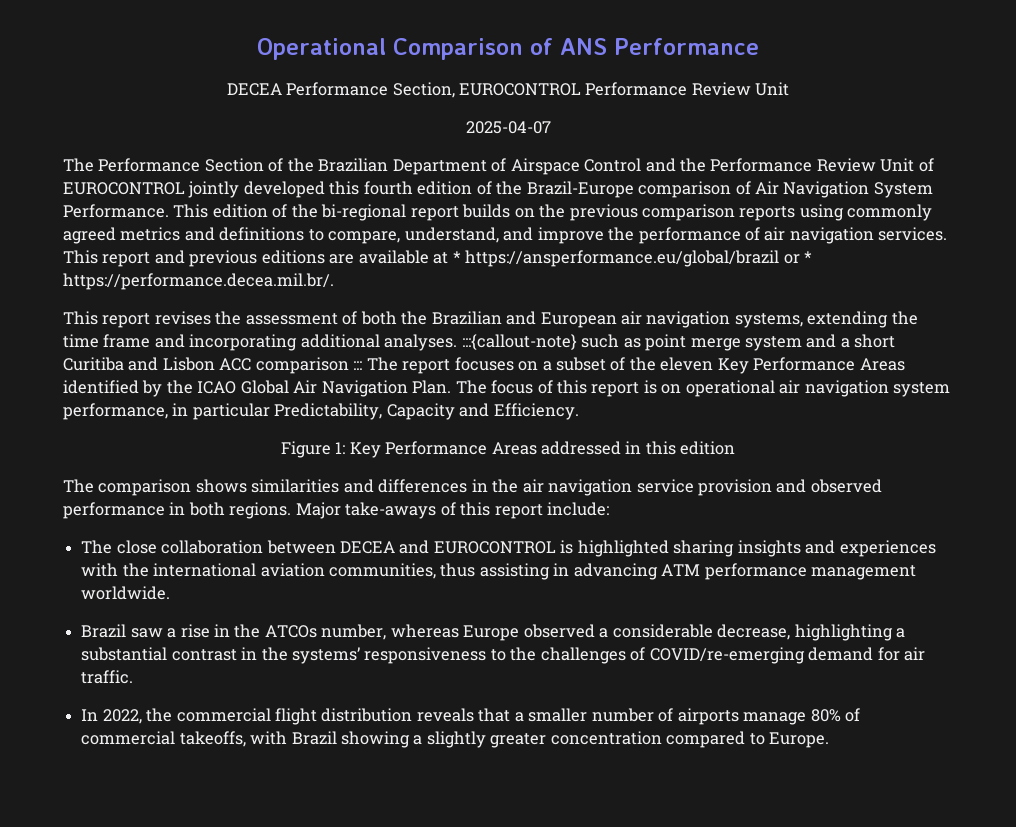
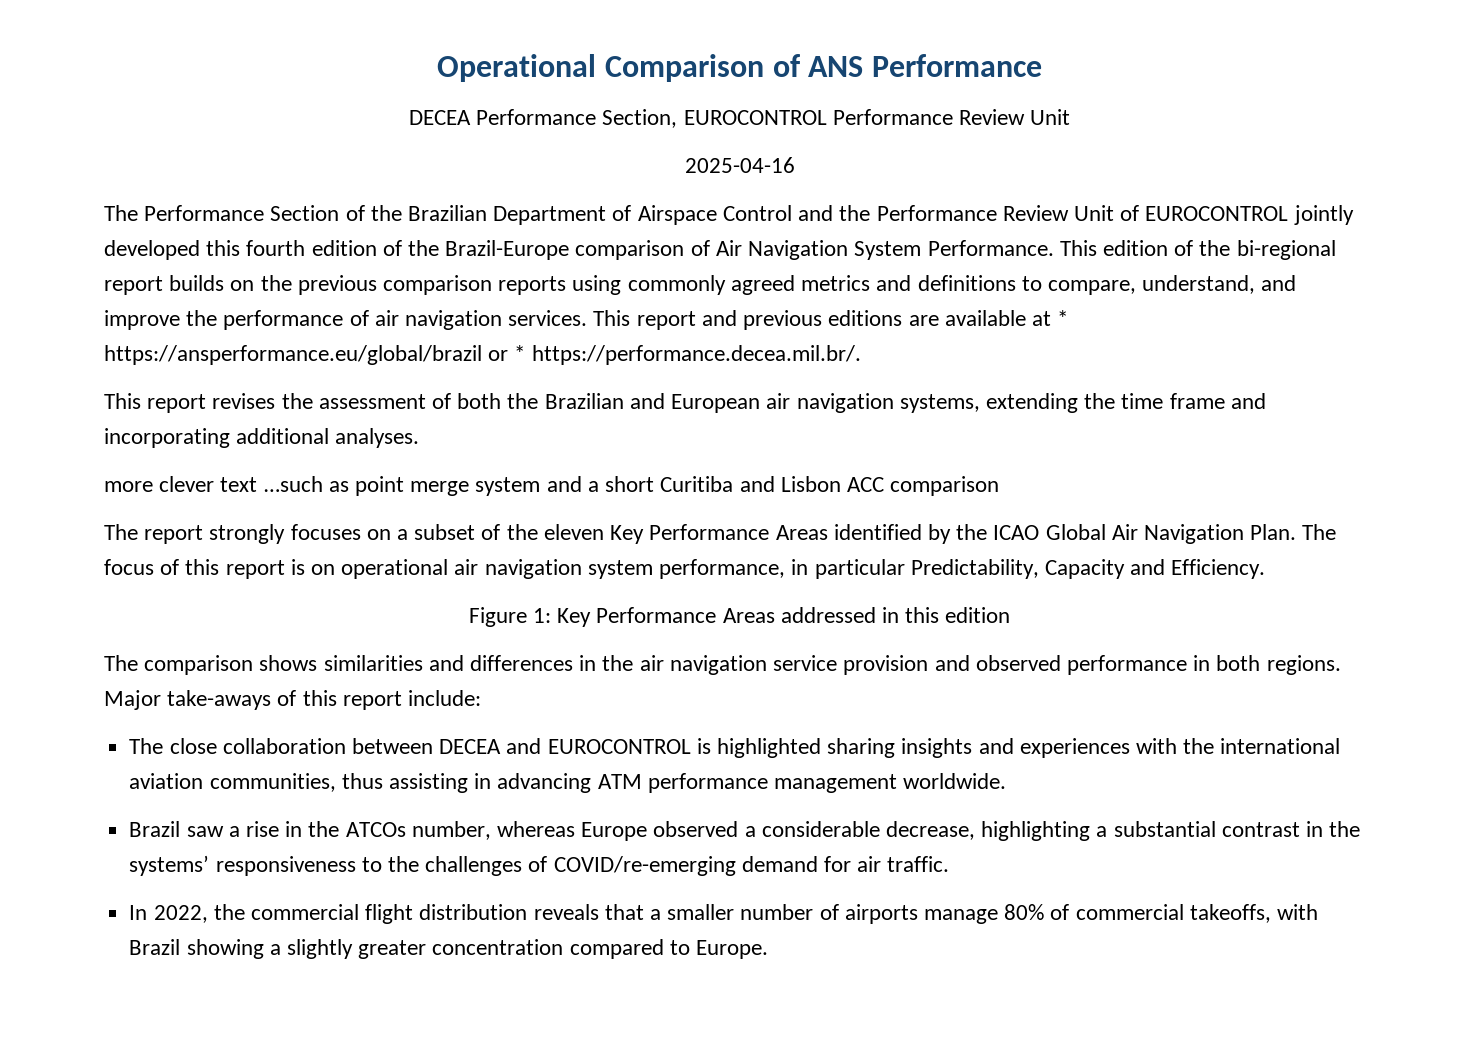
- 2025-04-07
+ 2025-04-16
- This report revises the assessment of both the Brazilian and European air navigation systems, extending the time frame and incorporating additional analyses. :::{callout-note} such as point merge system and a short Curitiba and Lisbon ACC comparison ::: The report focuses on a subset of the eleven Key Performance Areas identified by the ICAO Global Air Navigation Plan.
+ This report revises the assessment of both the Brazilian and European air navigation systems, extending the time frame and incorporating additional analyses.
+ more clever text …such as point merge system and a short Curitiba and Lisbon ACC comparison
+ The report strongly focuses on a subset of the eleven Key Performance Areas identified by the ICAO Global Air Navigation Plan.

